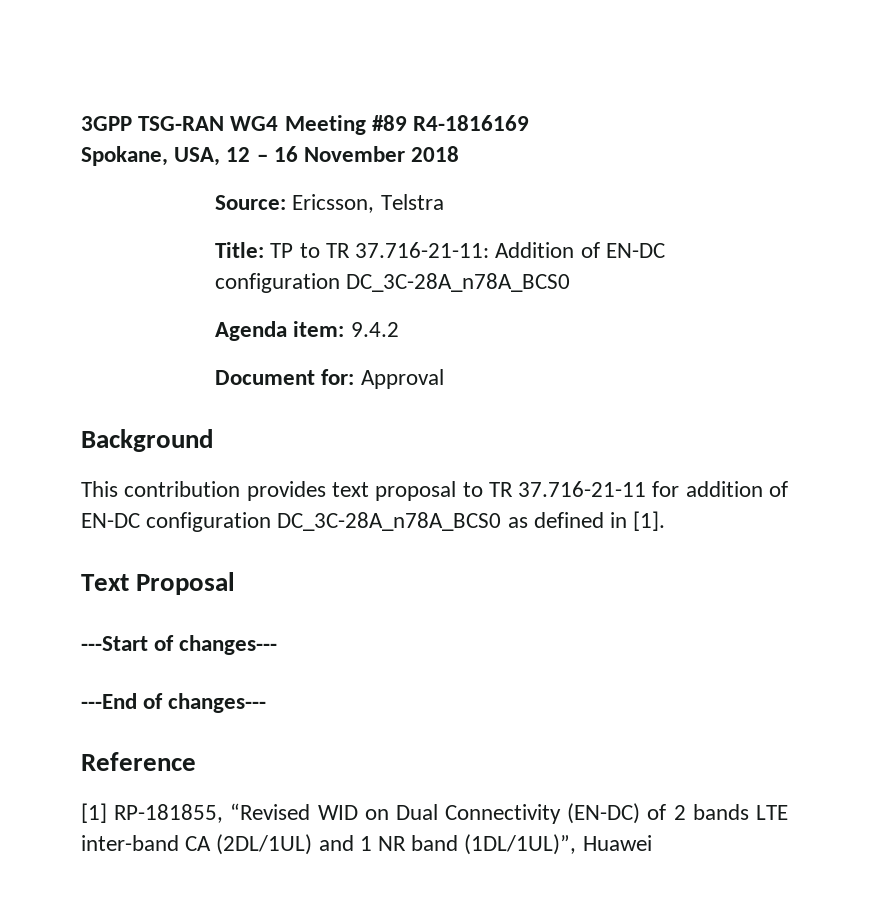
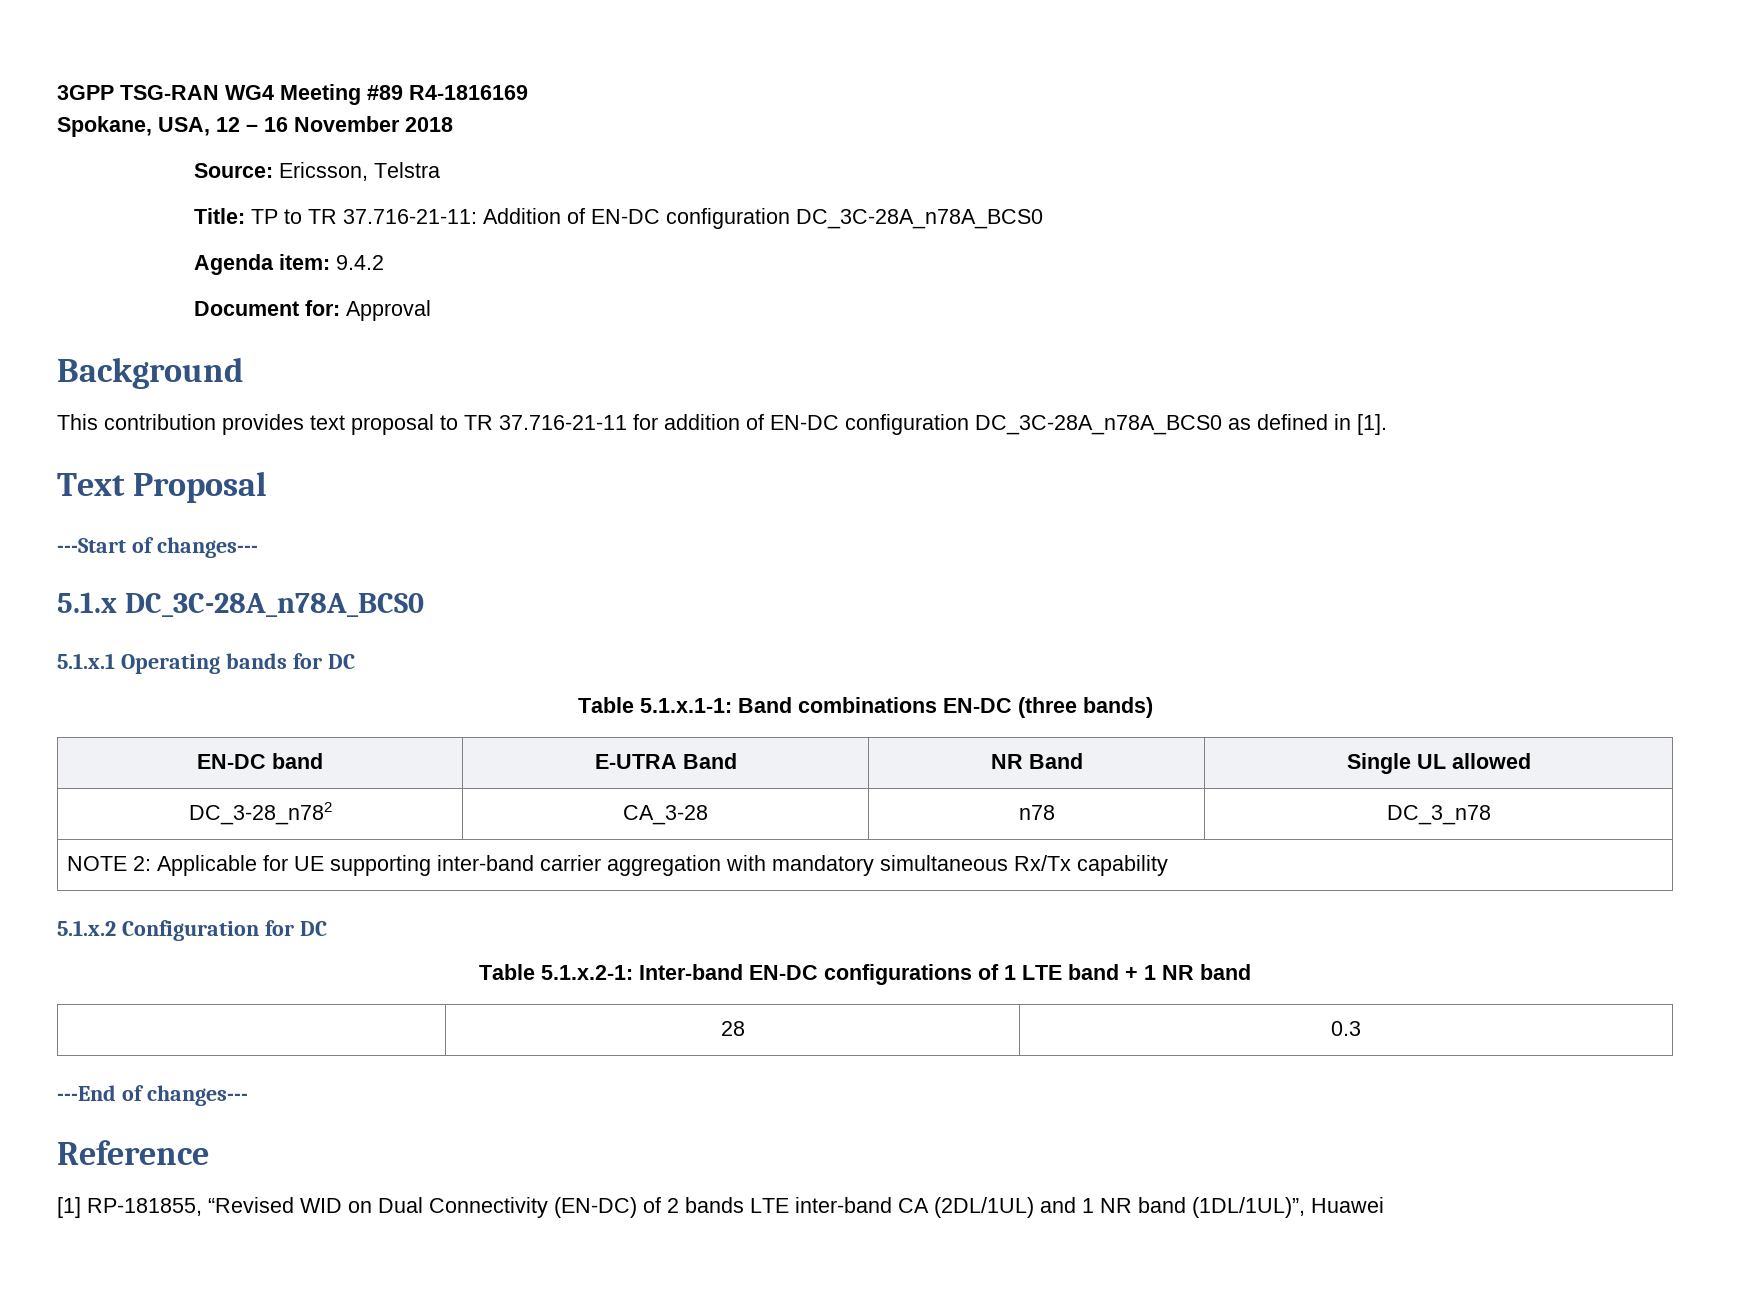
+ 5.1.x DC_3C-28A_n78A_BCS0
+ 5.1.x.1 Operating bands for DC
+ Table 5.1.x.1-1: Band combinations EN-DC (three bands)
+ EN-DC band | E-UTRA Band | NR Band | Single UL allowed
+ DC_3-28_n782 | CA_3-28 | n78 | DC_3_n78
+ NOTE 2: Applicable for UE supporting inter-band carrier aggregation with mandatory simultaneous Rx/Tx capability
+ 5.1.x.2 Configuration for DC
+ Table 5.1.x.2-1: Inter-band EN-DC configurations of 1 LTE band + 1 NR band
+ | 28 | 0.3

